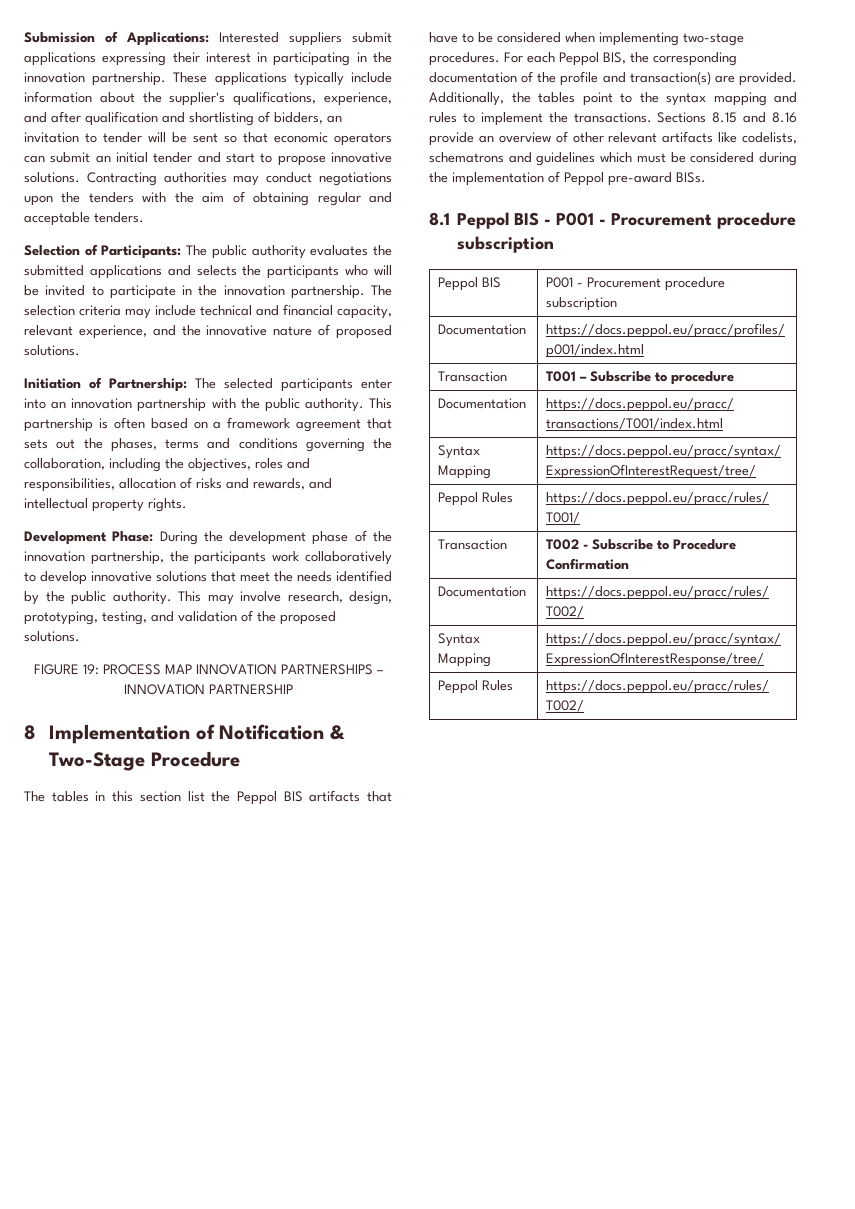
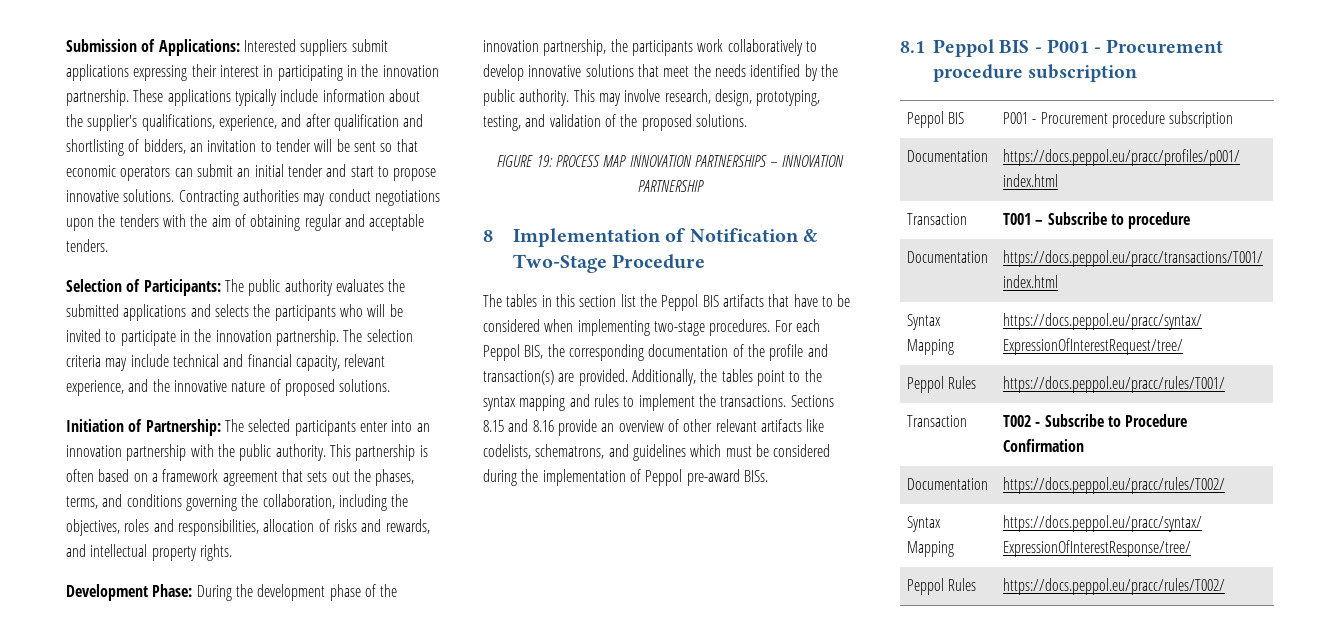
- This partnership is often based on a framework agreement that sets out the phases, terms and conditions governing the collaboration, including the objectives, roles and responsibilities, allocation of risks and rewards, and intellectual property rights.
+ This partnership is often based on a framework agreement that sets out the phases, terms, and conditions governing the collaboration, including the objectives, roles and responsibilities, allocation of risks and rewards, and intellectual property rights.
- Sections 8.15 and 8.16 provide an overview of other relevant artifacts like codelists, schematrons and guidelines which must be considered during the implementation of Peppol pre-award BISs.
+ Sections 8.15 and 8.16 provide an overview of other relevant artifacts like codelists, schematrons, and guidelines which must be considered during the implementation of Peppol pre-award BISs.

